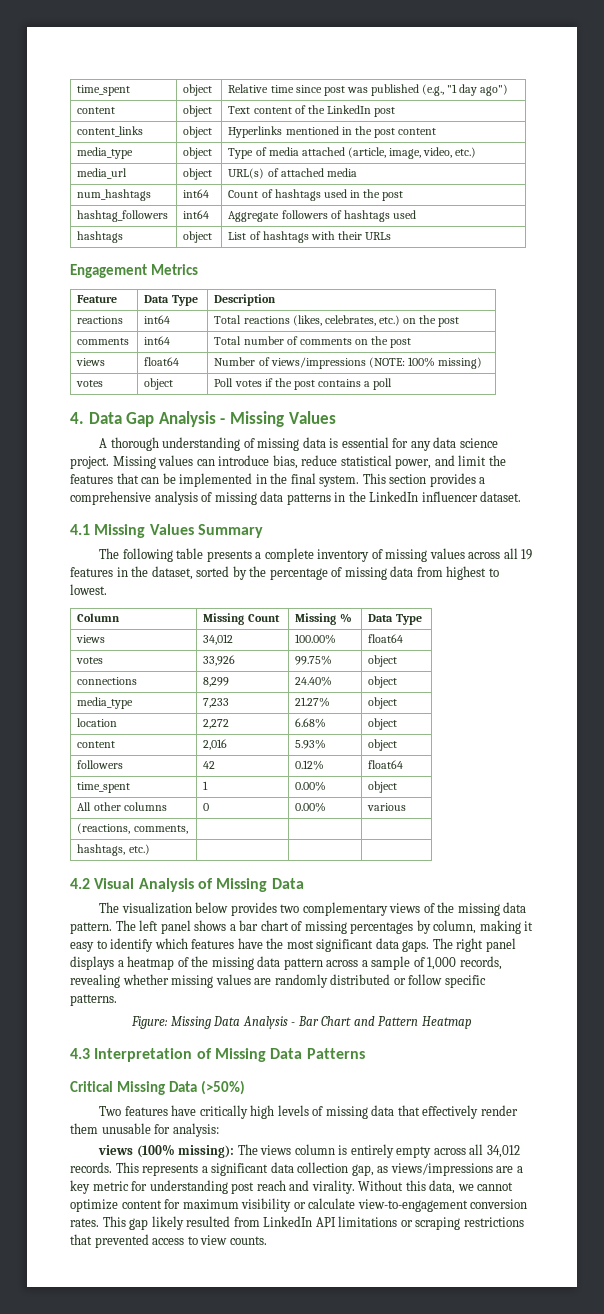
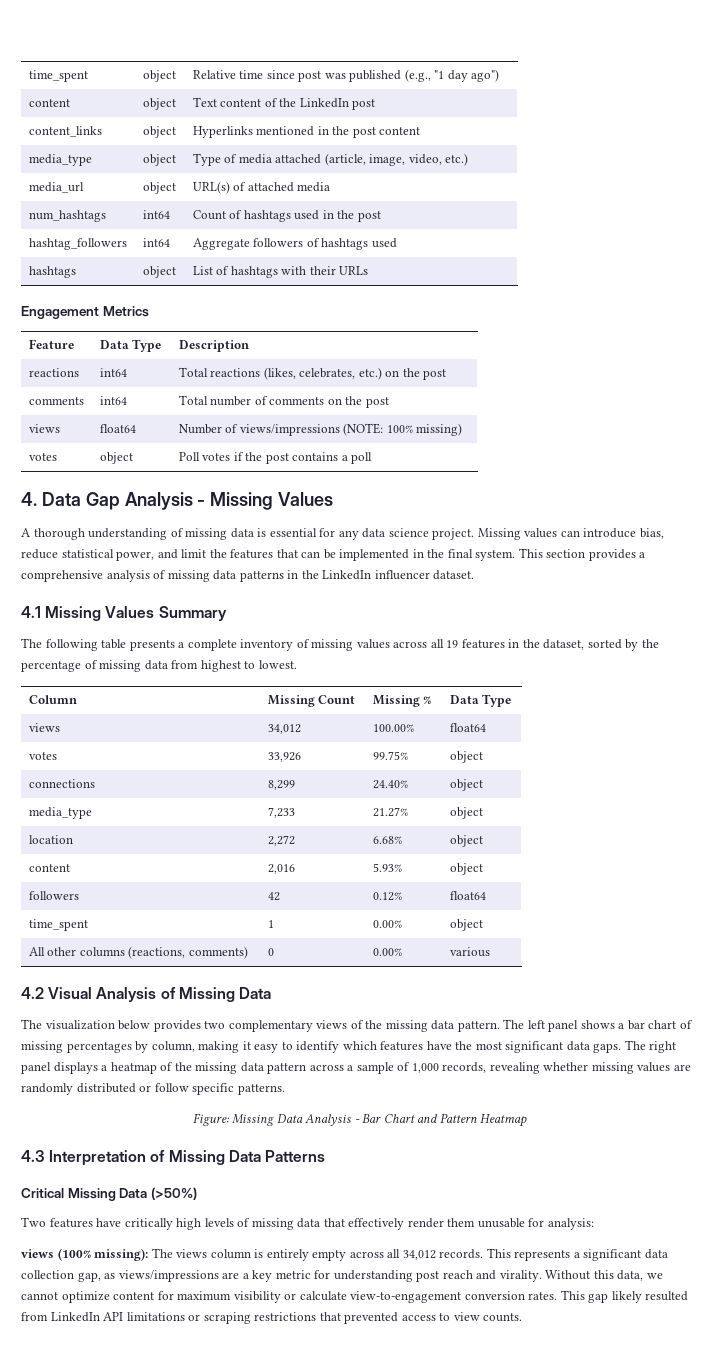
- All other columns | 0 | 0.00% | various
+ All other columns (reactions, comments) | 0 | 0.00% | various
- (reactions, comments, | | |
- hashtags, etc.) | | |

